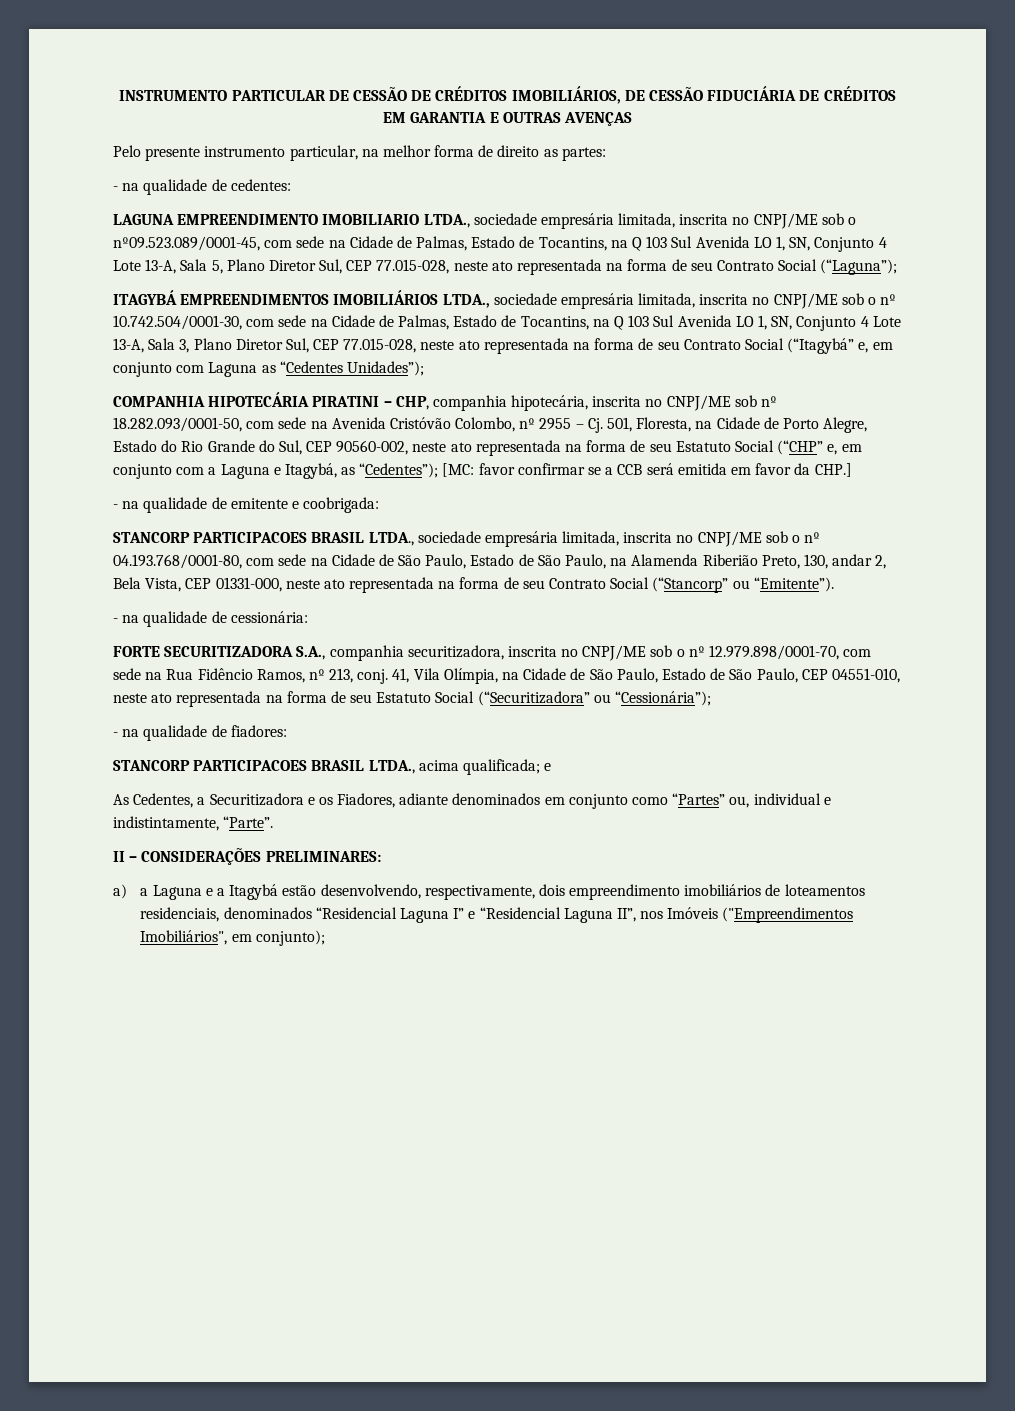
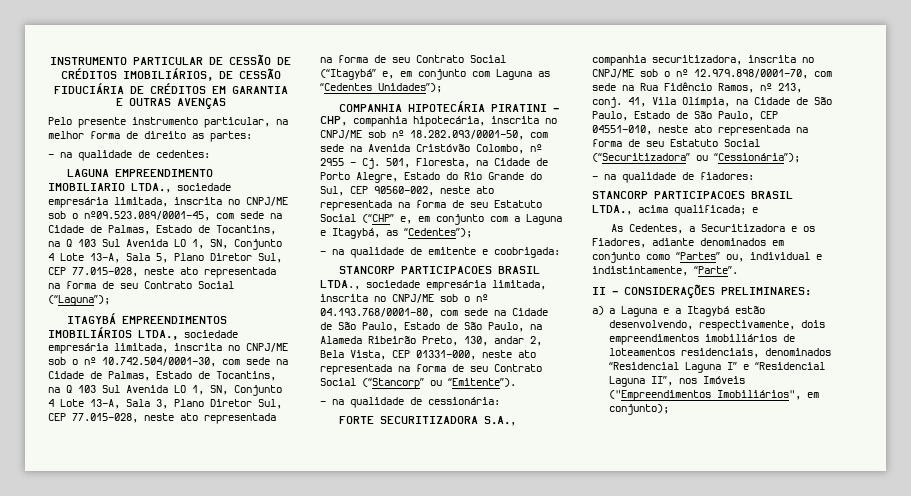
- COMPANHIA HIPOTECÁRIA PIRATINI – CHP, companhia hipotecária, inscrita no CNPJ/ME sob nº 18.282.093/0001-50, com sede na Avenida Cristóvão Colombo, nº 2955 – Cj. 501, Floresta, na Cidade de Porto Alegre, Estado do Rio Grande do Sul, CEP 90560-002, neste ato representada na forma de seu Estatuto Social (“CHP” e, em conjunto com a Laguna e Itagybá, as “Cedentes”); [MC: favor confirmar se a CCB será emitida em favor da CHP.]
+ COMPANHIA HIPOTECÁRIA PIRATINI – CHP, companhia hipotecária, inscrita no CNPJ/ME sob nº 18.282.093/0001-50, com sede na Avenida Cristóvão Colombo, nº 2955 – Cj. 501, Floresta, na Cidade de Porto Alegre, Estado do Rio Grande do Sul, CEP 90560-002, neste ato representada na forma de seu Estatuto Social (“CHP” e, em conjunto com a Laguna e Itagybá, as “Cedentes”);
- STANCORP PARTICIPACOES BRASIL LTDA., sociedade empresária limitada, inscrita no CNPJ/ME sob o nº 04.193.768/0001-80, com sede na Cidade de São Paulo, Estado de São Paulo, na Alamenda Riberião Preto, 130, andar 2, Bela Vista, CEP 01331-000, neste ato representada na forma de seu Contrato Social (“Stancorp” ou “Emitente”).
+ STANCORP PARTICIPACOES BRASIL LTDA., sociedade empresária limitada, inscrita no CNPJ/ME sob o nº 04.193.768/0001-80, com sede na Cidade de São Paulo, Estado de São Paulo, na Alameda Ribeirão Preto, 130, andar 2, Bela Vista, CEP 01331-000, neste ato representada na forma de seu Contrato Social (“Stancorp” ou “Emitente”).
- a) a Laguna e a Itagybá estão desenvolvendo, respectivamente, dois empreendimento imobiliários de loteamentos residenciais, denominados “Residencial Laguna I” e “Residencial Laguna II”, nos Imóveis ("Empreendimentos Imobiliários", em conjunto);
+ a) a Laguna e a Itagybá estão desenvolvendo, respectivamente, dois empreendimentos imobiliários de loteamentos residenciais, denominados “Residencial Laguna I” e “Residencial Laguna II”, nos Imóveis ("Empreendimentos Imobiliários", em conjunto);

